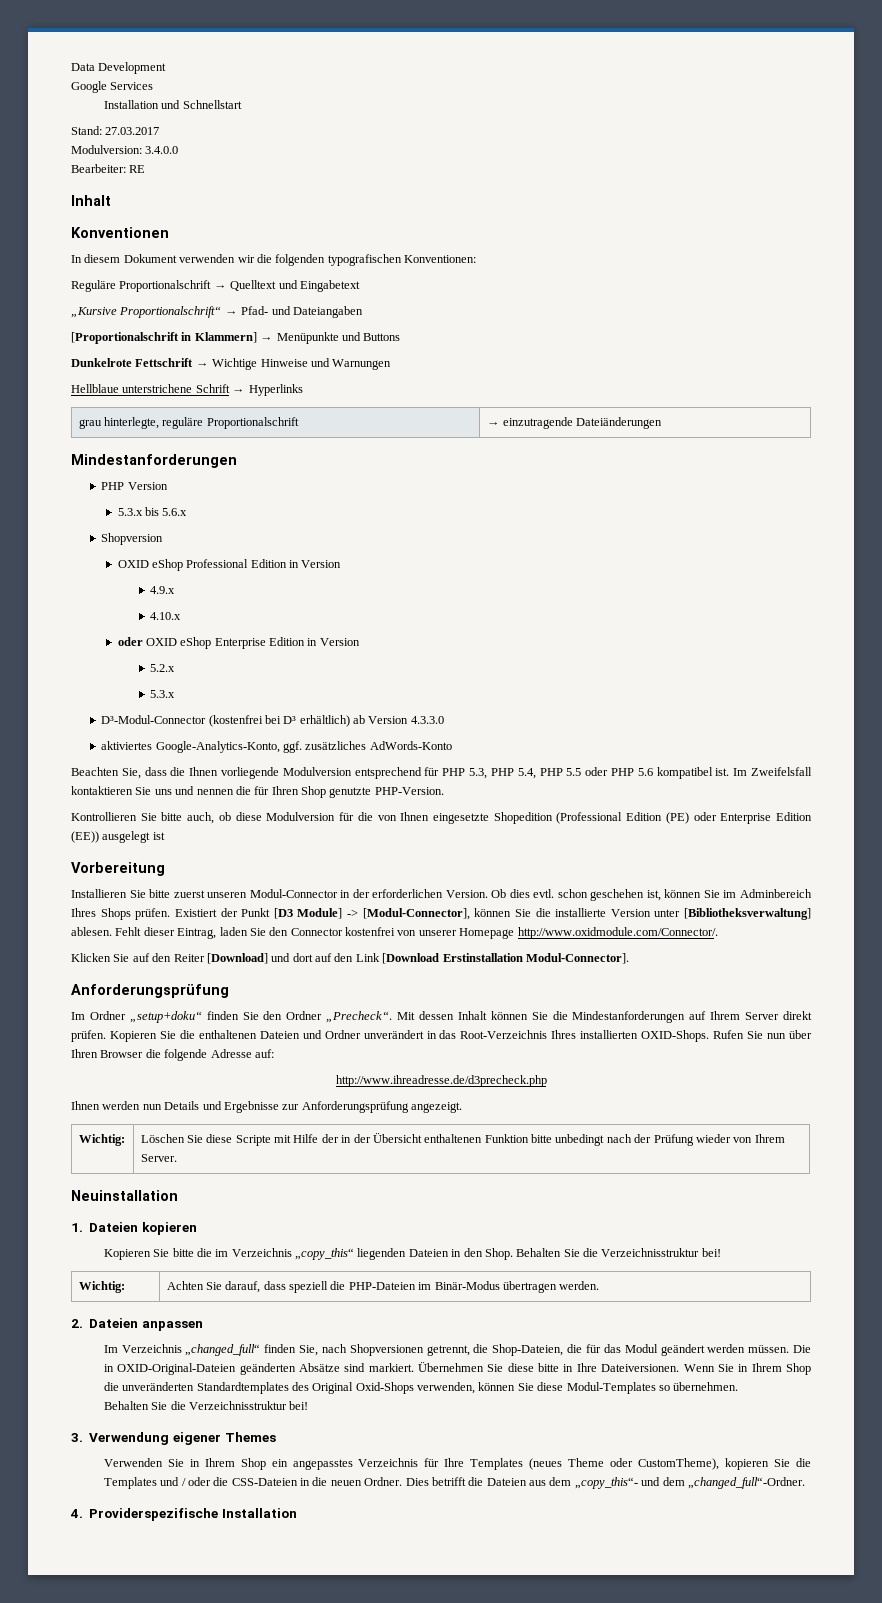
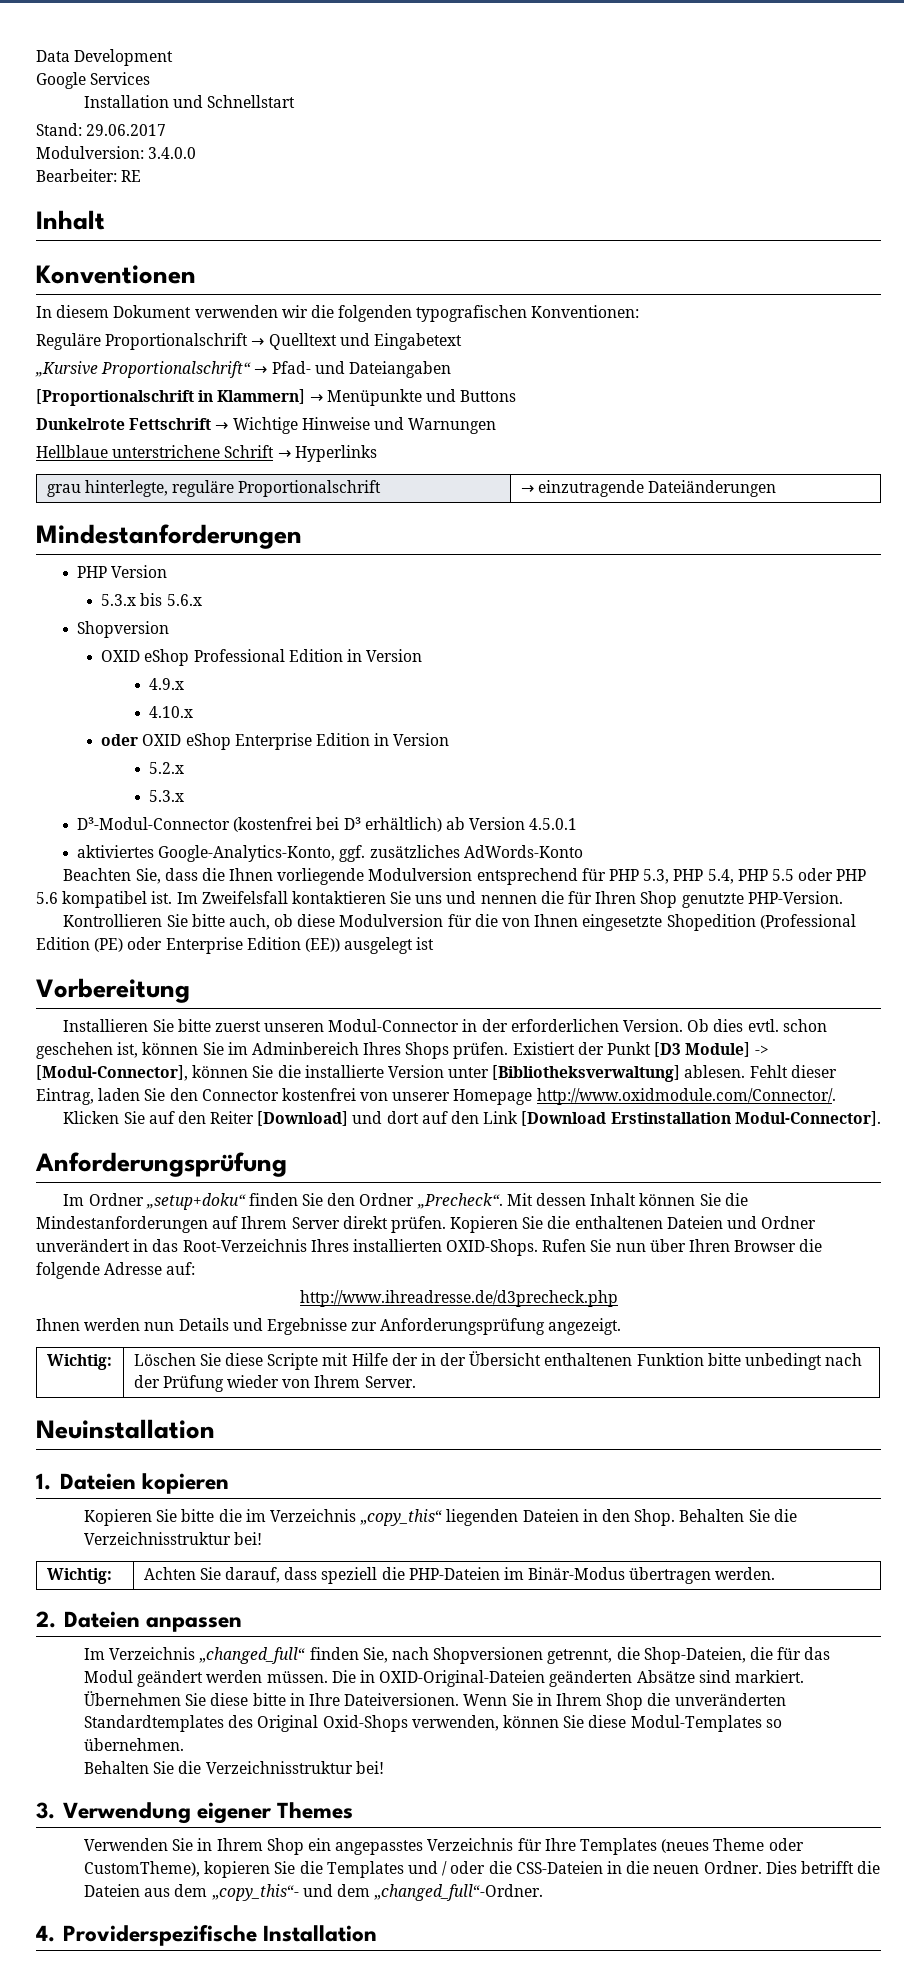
- Stand: 27.03.2017
+ Stand: 29.06.2017
- D³-Modul-Connector (kostenfrei bei D³ erhältlich) ab Version 4.3.3.0
+ D³-Modul-Connector (kostenfrei bei D³ erhältlich) ab Version 4.5.0.1

